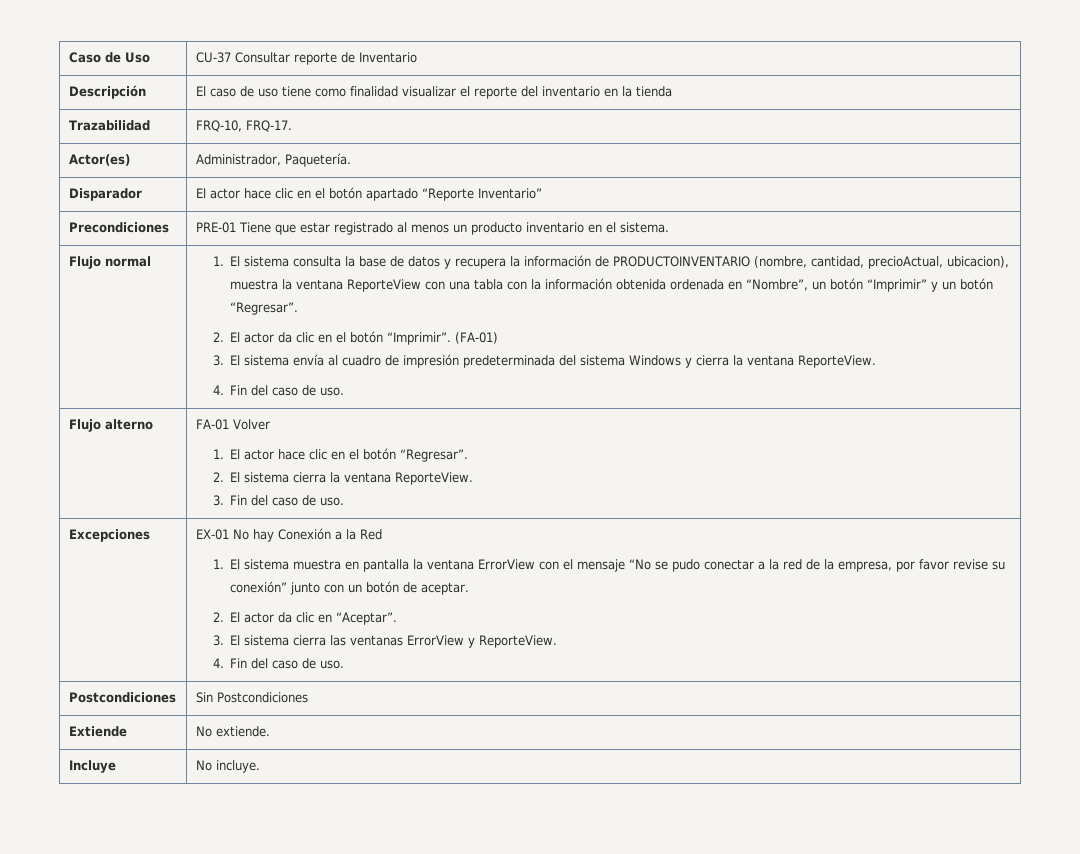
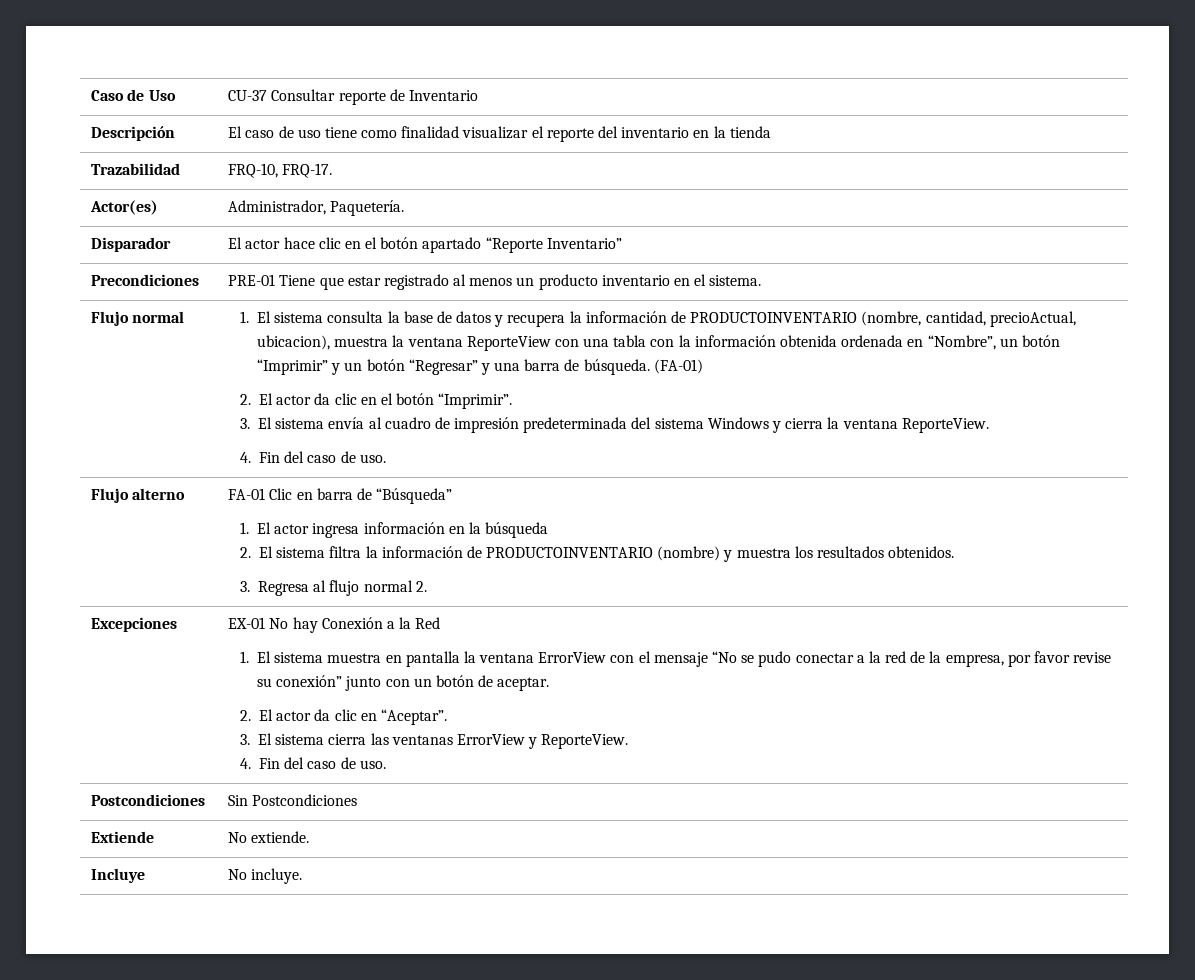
- 1. El sistema consulta la base de datos y recupera la información de PRODUCTOINVENTARIO (nombre, cantidad, precioActual, ubicacion), muestra la ventana ReporteView con una tabla con la información obtenida ordenada en “Nombre”, un botón “Imprimir” y un botón “Regresar”.
+ 1. El sistema consulta la base de datos y recupera la información de PRODUCTOINVENTARIO (nombre, cantidad, precioActual, ubicacion), muestra la ventana ReporteView con una tabla con la información obtenida ordenada en “Nombre”, un botón “Imprimir” y un botón “Regresar” y una barra de búsqueda. (FA-01)
- (FA-01)
- Flujo alterno | FA-01 Volver
- 1. El actor hace clic en el botón “Regresar”.
- 2. El sistema cierra la ventana ReporteView.
- 3. Fin del caso de uso.
+ Flujo alterno | FA-01 Clic en barra de “Búsqueda”
+ 1. El actor ingresa información en la búsqueda
+ 2. El sistema filtra la información de PRODUCTOINVENTARIO (nombre) y muestra los resultados obtenidos.
+ 3. Regresa al flujo normal 2.

